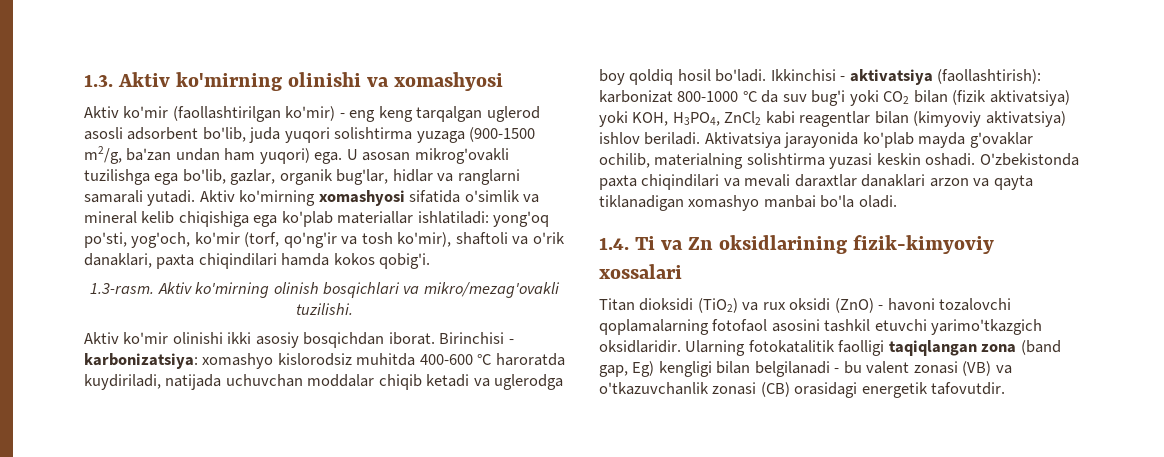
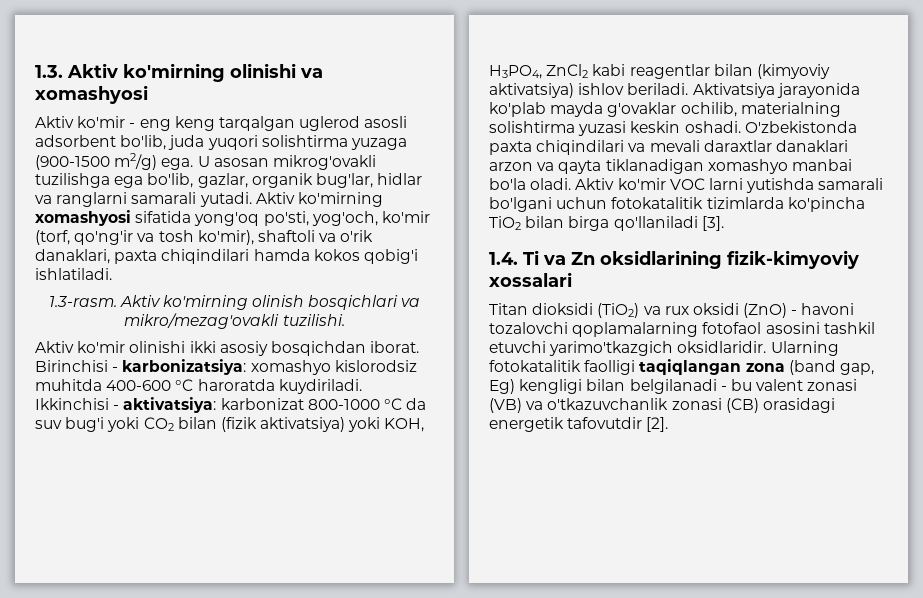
- Aktiv ko'mir (faollashtirilgan ko'mir) - eng keng tarqalgan uglerod asosli adsorbent bo'lib, juda yuqori solishtirma yuzaga (900-1500 m2/g, ba'zan undan ham yuqori) ega.
+ Aktiv ko'mir - eng keng tarqalgan uglerod asosli adsorbent bo'lib, juda yuqori solishtirma yuzaga (900-1500 m2/g) ega.
- Aktiv ko'mirning xomashyosi sifatida o'simlik va mineral kelib chiqishiga ega ko'plab materiallar ishlatiladi: yong'oq po'sti, yog'och, ko'mir (torf, qo'ng'ir va tosh ko'mir), shaftoli va o'rik danaklari, paxta chiqindilari hamda kokos qobig'i.
+ Aktiv ko'mirning xomashyosi sifatida yong'oq po'sti, yog'och, ko'mir (torf, qo'ng'ir va tosh ko'mir), shaftoli va o'rik danaklari, paxta chiqindilari hamda kokos qobig'i ishlatiladi.
- Birinchisi - karbonizatsiya: xomashyo kislorodsiz muhitda 400-600 °C haroratda kuydiriladi, natijada uchuvchan moddalar chiqib ketadi va uglerodga boy qoldiq hosil bo'ladi. Ikkinchisi - aktivatsiya (faollashtirish): karbonizat 800-1000 °C da suv bug'i yoki CO2 bilan (fizik aktivatsiya) yoki KOH, H3PO4, ZnCl2 kabi reagentlar bilan (kimyoviy aktivatsiya) ishlov beriladi.
+ Birinchisi - karbonizatsiya: xomashyo kislorodsiz muhitda 400-600 °C haroratda kuydiriladi. Ikkinchisi - aktivatsiya: karbonizat 800-1000 °C da suv bug'i yoki CO2 bilan (fizik aktivatsiya) yoki KOH, H3PO4, ZnCl2 kabi reagentlar bilan (kimyoviy aktivatsiya) ishlov beriladi.
+ Aktiv ko'mir VOC larni yutishda samarali bo'lgani uchun fotokatalitik tizimlarda ko'pincha TiO2 bilan birga qo'llaniladi [3].
- Ularning fotokatalitik faolligi taqiqlangan zona (band gap, Eg) kengligi bilan belgilanadi - bu valent zonasi (VB) va o'tkazuvchanlik zonasi (CB) orasidagi energetik tafovutdir.
+ Ularning fotokatalitik faolligi taqiqlangan zona (band gap, Eg) kengligi bilan belgilanadi - bu valent zonasi (VB) va o'tkazuvchanlik zonasi (CB) orasidagi energetik tafovutdir [2].

